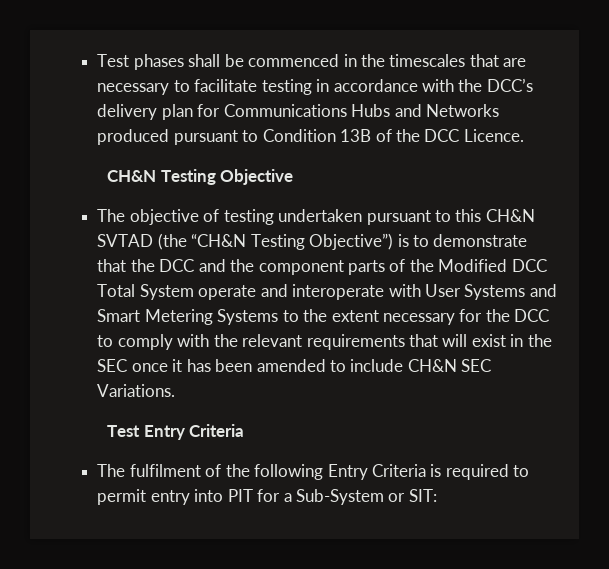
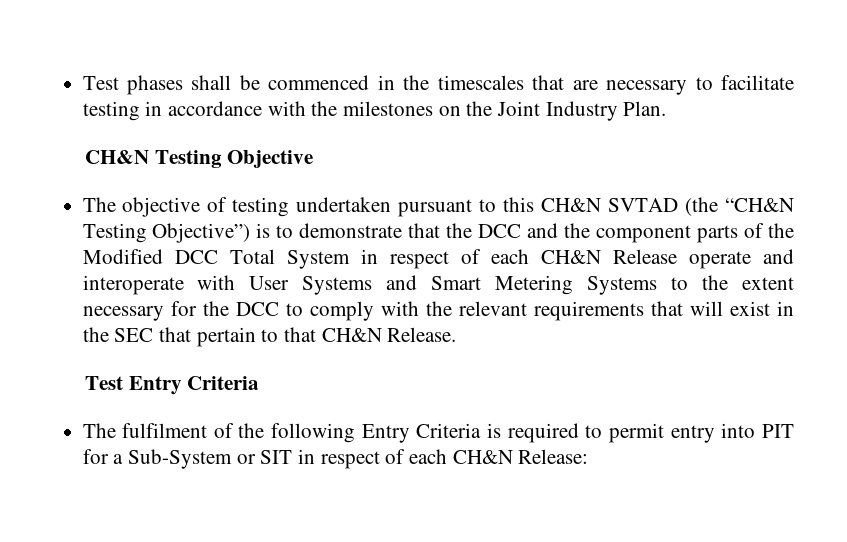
- Test phases shall be commenced in the timescales that are necessary to facilitate testing in accordance with the DCC’s delivery plan for Communications Hubs and Networks produced pursuant to Condition 13B of the DCC Licence.
+ Test phases shall be commenced in the timescales that are necessary to facilitate testing in accordance with the milestones on the Joint Industry Plan.
- The objective of testing undertaken pursuant to this CH&N SVTAD (the “CH&N Testing Objective”) is to demonstrate that the DCC and the component parts of the Modified DCC Total System operate and interoperate with User Systems and Smart Metering Systems to the extent necessary for the DCC to comply with the relevant requirements that will exist in the SEC once it has been amended to include CH&N SEC Variations.
+ The objective of testing undertaken pursuant to this CH&N SVTAD (the “CH&N Testing Objective”) is to demonstrate that the DCC and the component parts of the Modified DCC Total System in respect of each CH&N Release operate and interoperate with User Systems and Smart Metering Systems to the extent necessary for the DCC to comply with the relevant requirements that will exist in the SEC that pertain to that CH&N Release.
- The fulfilment of the following Entry Criteria is required to permit entry into PIT for a Sub-System or SIT:
+ The fulfilment of the following Entry Criteria is required to permit entry into PIT for a Sub-System or SIT in respect of each CH&N Release:

